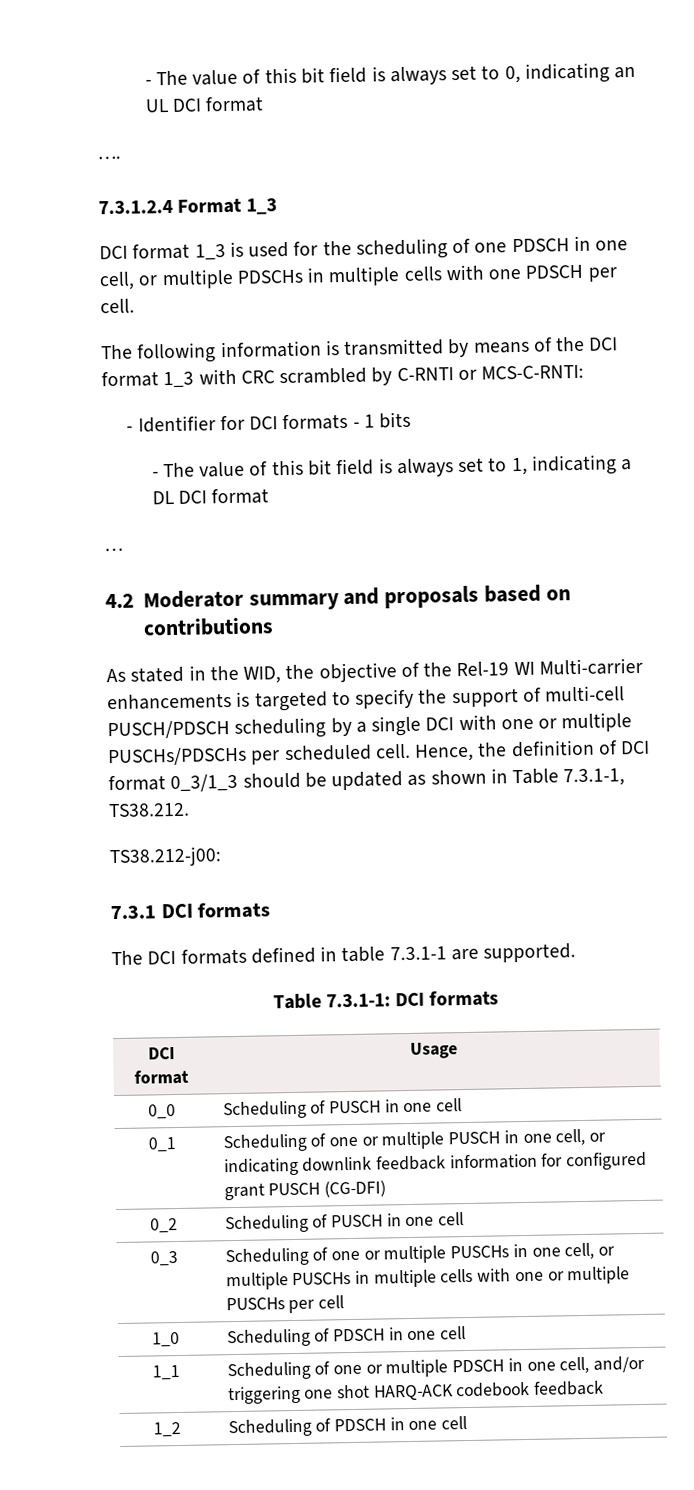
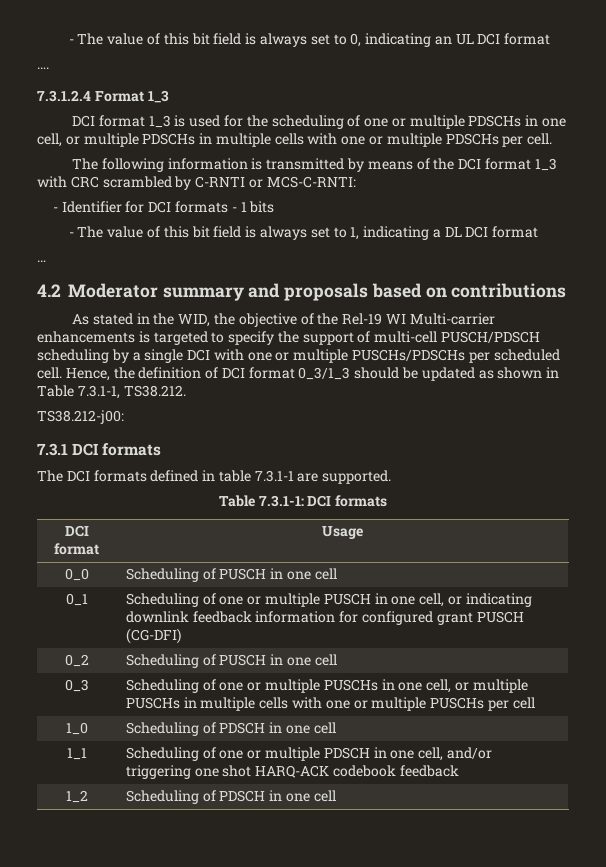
- DCI format 1_3 is used for the scheduling of one PDSCH in one cell, or multiple PDSCHs in multiple cells with one PDSCH per cell.
+ DCI format 1_3 is used for the scheduling of one or multiple PDSCHs in one cell, or multiple PDSCHs in multiple cells with one or multiple PDSCHs per cell.

